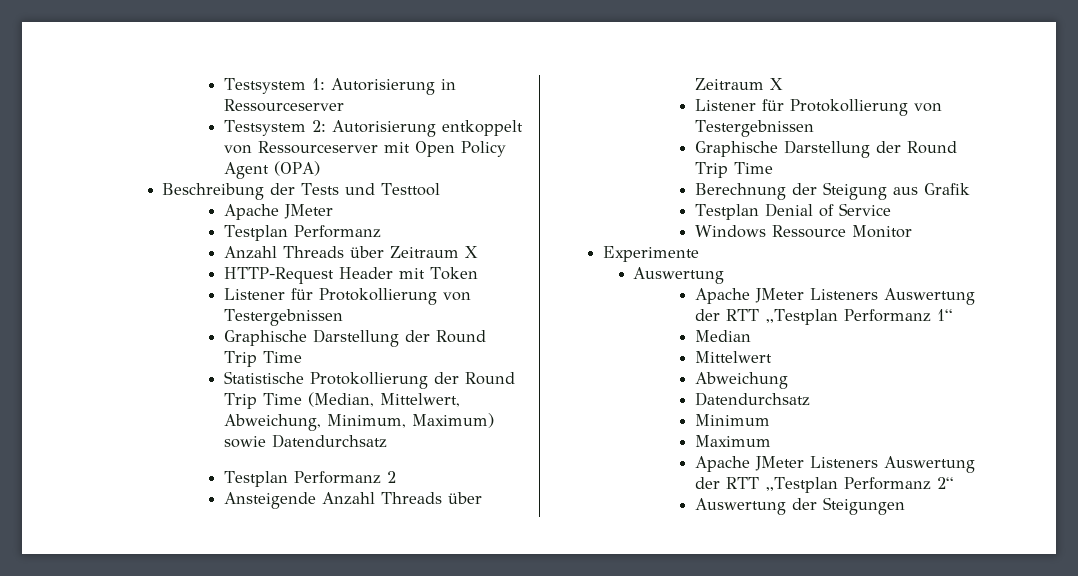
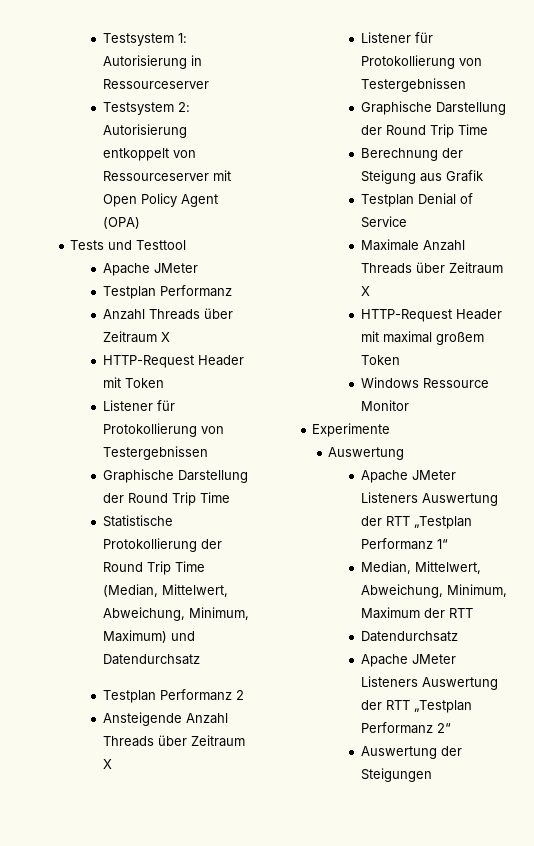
- Beschreibung der Tests und Testtool
+ Tests und Testtool
- Statistische Protokollierung der Round Trip Time (Median, Mittelwert, Abweichung, Minimum, Maximum) sowie Datendurchsatz
+ Statistische Protokollierung der Round Trip Time (Median, Mittelwert, Abweichung, Minimum, Maximum) und Datendurchsatz
+ Maximale Anzahl Threads über Zeitraum X
+ HTTP-Request Header mit maximal großem Token
- Median
- Mittelwert
- Abweichung
+ Median, Mittelwert, Abweichung, Minimum, Maximum der RTT
  Datendurchsatz
- Minimum
- Maximum

